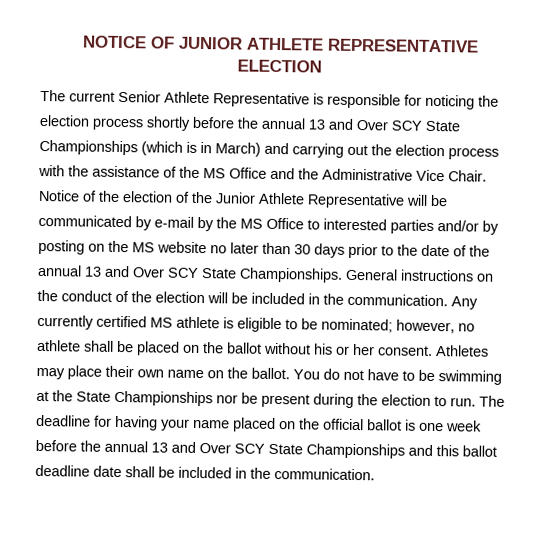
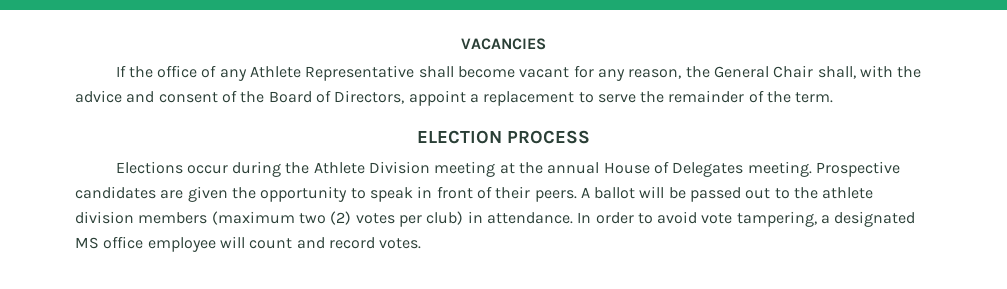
- NOTICE OF JUNIOR ATHLETE REPRESENTATIVE ELECTION
- The current Senior Athlete Representative is responsible for noticing the election process shortly before the annual 13 and Over SCY State Championships (which is in March) and carrying out the election process with the assistance of the MS Office and the Administrative Vice Chair. Notice of the election of the Junior Athlete Representative will be communicated by e-mail by the MS Office to interested parties and/or by posting on the MS website no later than 30 days prior to the date of the annual 13 and Over SCY State Championships. General instructions on the conduct of the election will be included in the communication. Any currently certified MS athlete is eligible to be nominated; however, no athlete shall be placed on the ballot without his or her consent. Athletes may place their own name on the ballot. You do not have to be swimming at the State Championships nor be present during the election to run. The deadline for having your name placed on the official ballot is one week before the annual 13 and Over SCY State Championships and this ballot deadline date shall be included in the communication.
+ VACANCIES
+ If the office of any Athlete Representative shall become vacant for any reason, the General Chair shall, with the advice and consent of the Board of Directors, appoint a replacement to serve the remainder of the term.
+ ELECTION PROCESS
+ Elections occur during the Athlete Division meeting at the annual House of Delegates meeting. Prospective candidates are given the opportunity to speak in front of their peers. A ballot will be passed out to the athlete division members (maximum two (2) votes per club) in attendance. In order to avoid vote tampering, a designated MS office employee will count and record votes.

